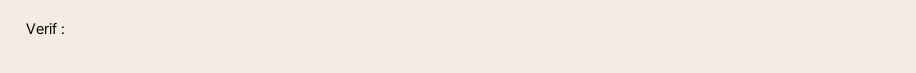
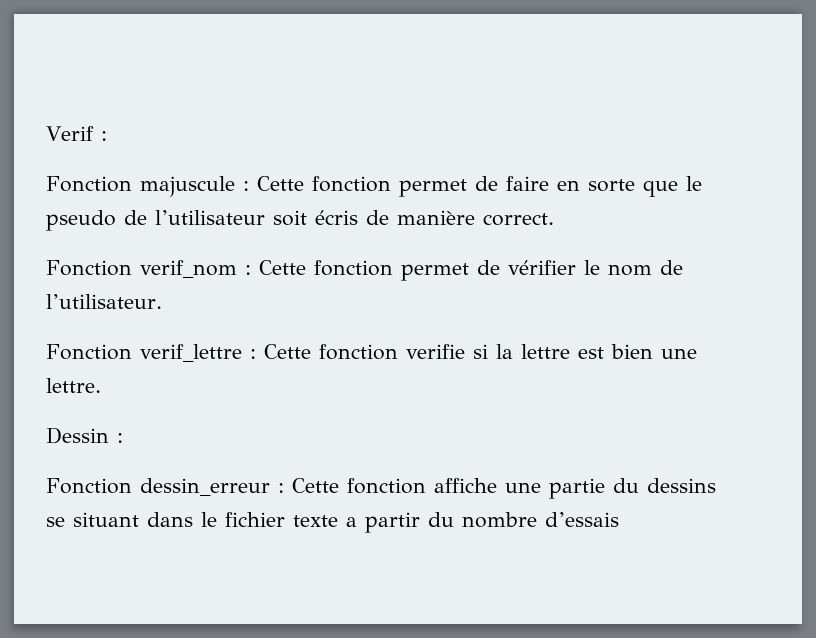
+ Fonction majuscule : Cette fonction permet de faire en sorte que le pseudo de l’utilisateur soit écris de manière correct.
+ Fonction verif_nom : Cette fonction permet de vérifier le nom de l’utilisateur.
+ Fonction verif_lettre : Cette fonction verifie si la lettre est bien une lettre.
+ Dessin :
+ Fonction dessin_erreur : Cette fonction affiche une partie du dessins se situant dans le fichier texte a partir du nombre d’essais

